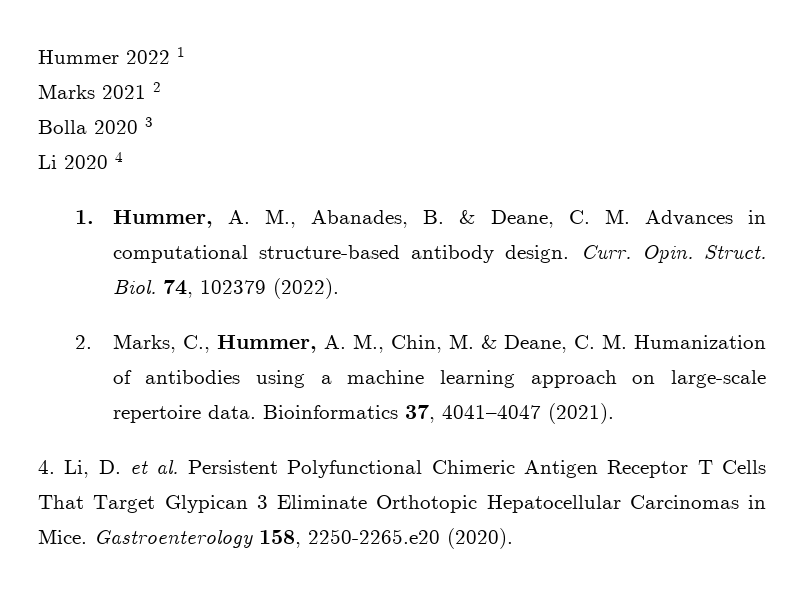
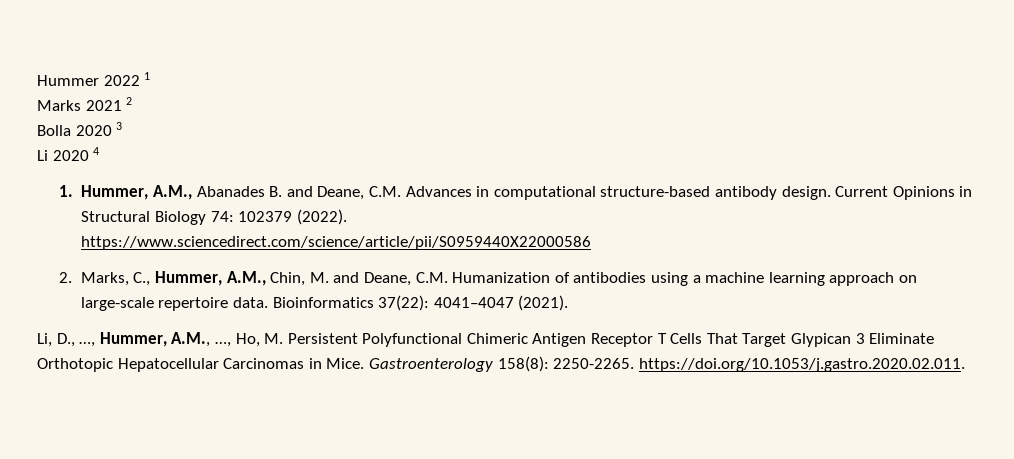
- 1. Hummer, A. M., Abanades, B. & Deane, C. M. Advances in computational structure-based antibody design.
+ 1. Hummer, A.M., Abanades B. and Deane, C.M. Advances in computational structure-based antibody design.
- Curr. Opin. Struct. Biol. 74, 102379 (2022).
+ Current Opinions in Structural Biology 74: 102379 (2022).
+ https://www.sciencedirect.com/science/article/pii/S0959440X22000586
- 2. Marks, C., Hummer, A. M., Chin, M. & Deane, C. M. Humanization of antibodies using a machine learning approach on large-scale repertoire data.
+ 2. Marks, C., Hummer, A.M., Chin, M. and Deane, C.M. Humanization of antibodies using a machine learning approach on large-scale repertoire data.
- Bioinformatics 37, 4041–4047 (2021).
+ Bioinformatics 37(22): 4041–4047 (2021).
- 4. Li, D. et al. Persistent Polyfunctional Chimeric Antigen Receptor T Cells That Target Glypican 3 Eliminate Orthotopic Hepatocellular Carcinomas in Mice.
+ Li, D., …, Hummer, A.M., …, Ho, M. Persistent Polyfunctional Chimeric Antigen Receptor T Cells That Target Glypican 3 Eliminate Orthotopic Hepatocellular Carcinomas in Mice.
- Gastroenterology 158, 2250-2265.e20 (2020).
+ Gastroenterology 158(8): 2250-2265. https://doi.org/10.1053/j.gastro.2020.02.011.

